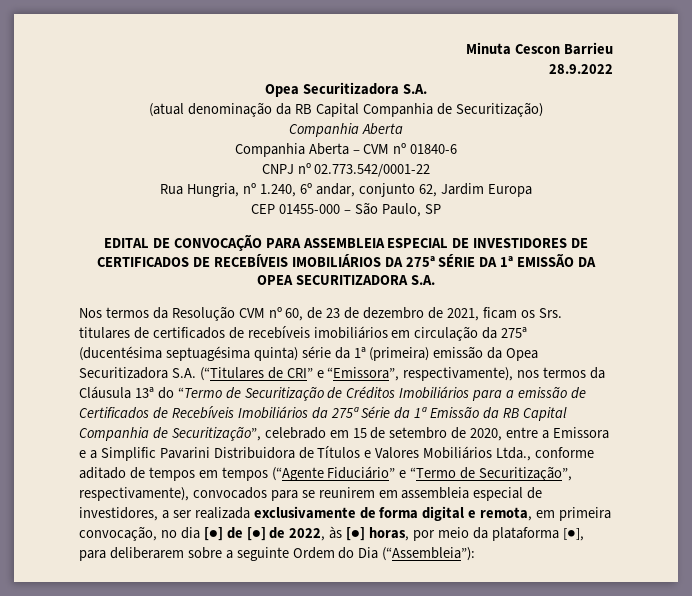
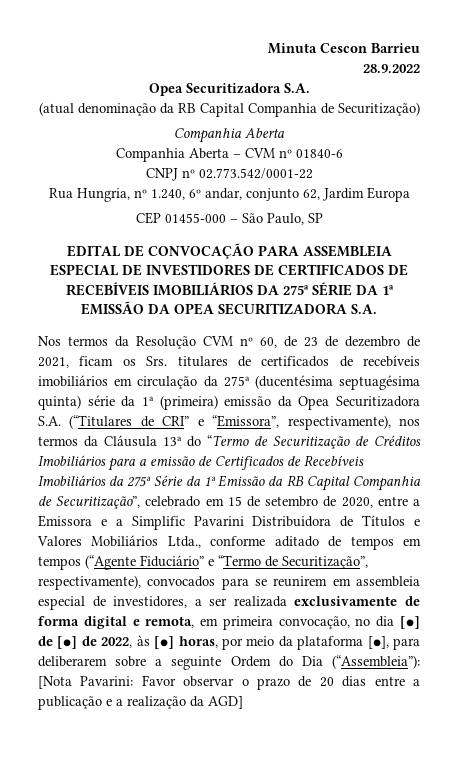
+ [Nota Pavarini: Favor observar o prazo de 20 dias entre a publicação e a realização da AGD]

